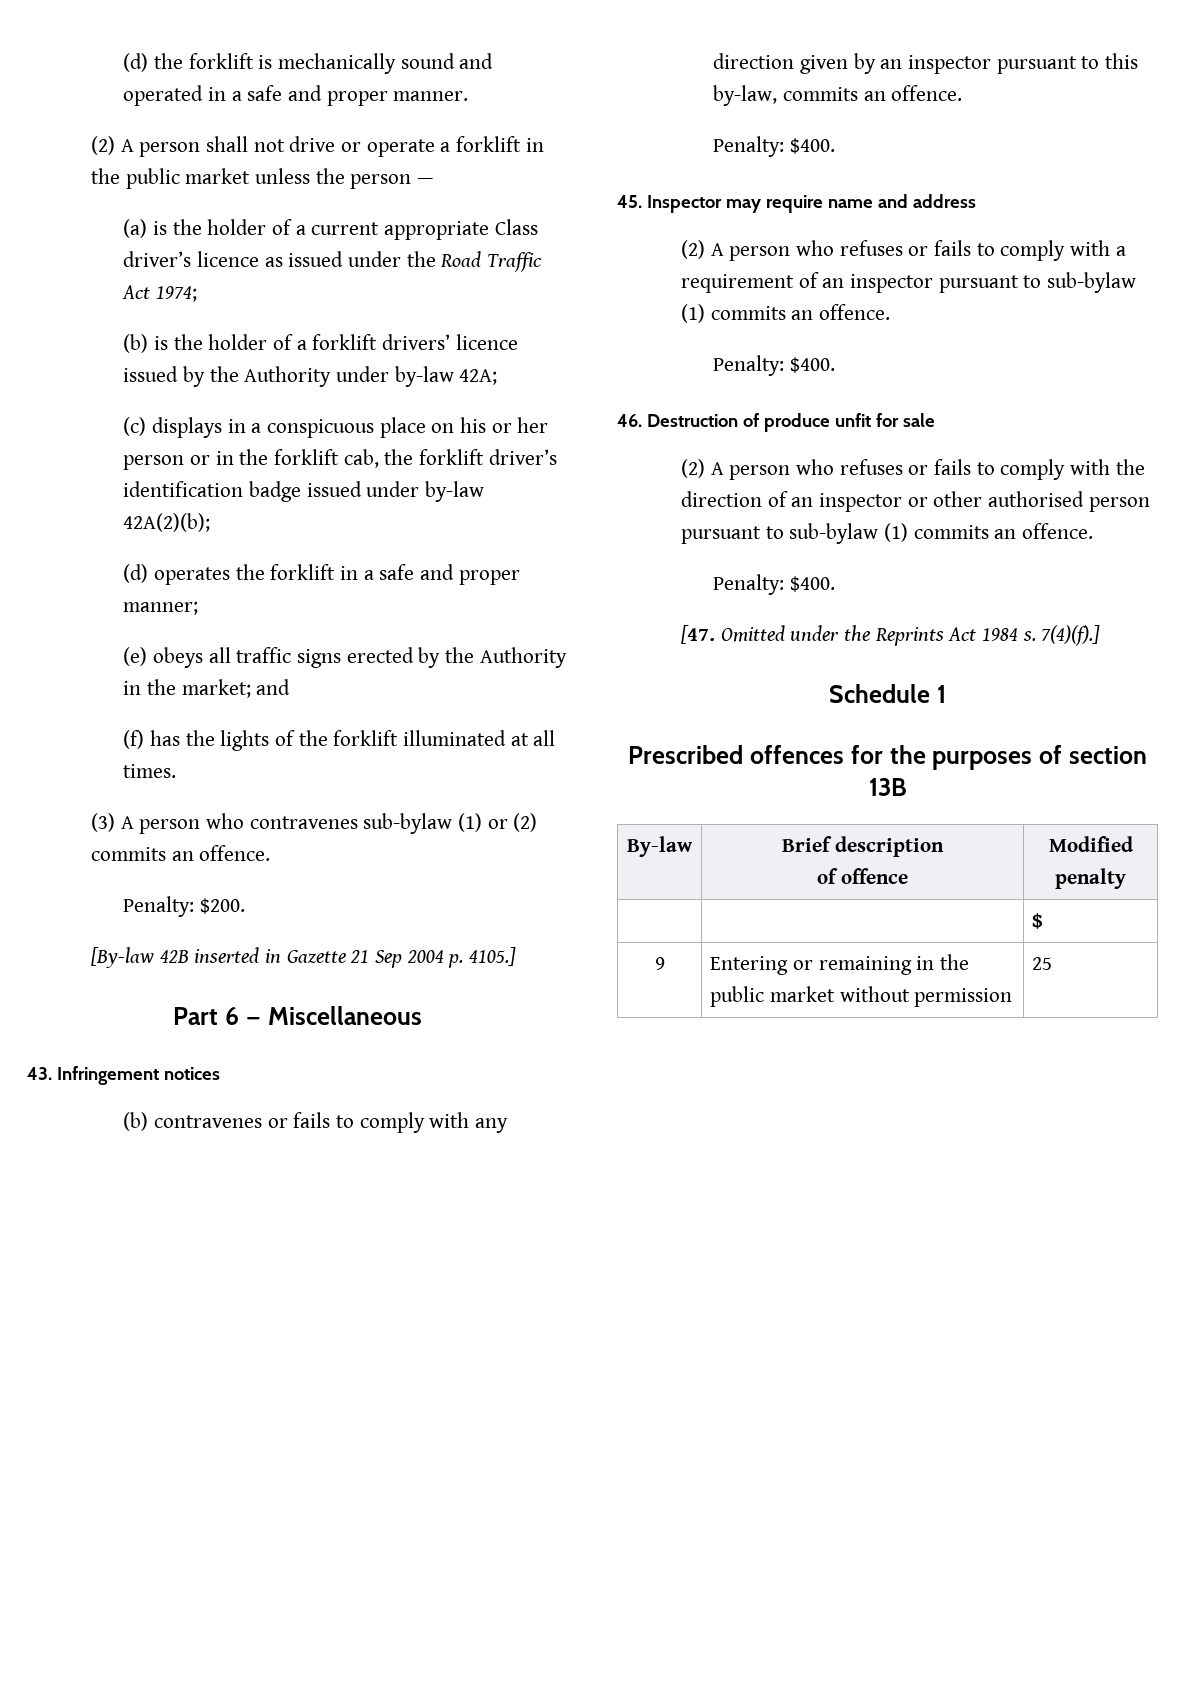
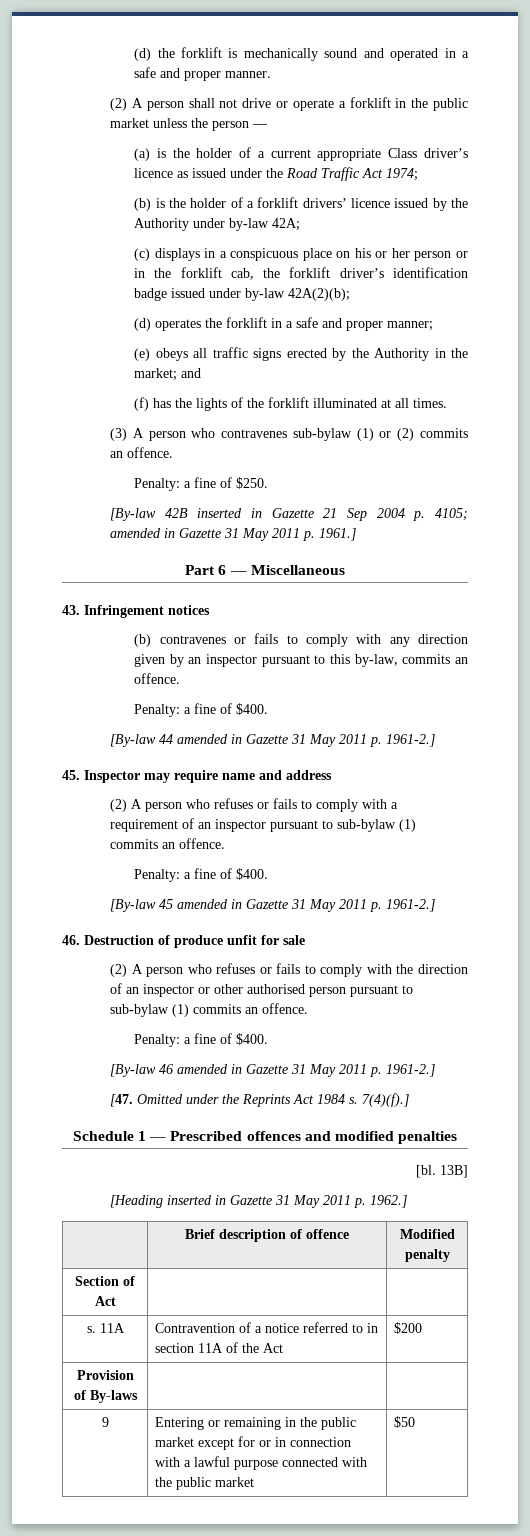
- Penalty: $200.
+ Penalty: a fine of $250.
- [By-law 42B inserted in Gazette 21 Sep 2004 p. 4105.]
+ [By-law 42B inserted in Gazette 21 Sep 2004 p. 4105; amended in Gazette 31 May 2011 p. 1961.]
  (b) contravenes or fails to comply with any direction given by an inspector pursuant to this by-law, commits an offence.
- Penalty: $400.
+ Penalty: a fine of $400.
+ [By-law 44 amended in Gazette 31 May 2011 p. 1961-2.]
  (2) A person who refuses or fails to comply with a requirement of an inspector pursuant to sub-bylaw (1) commits an offence.
- Penalty: $400.
+ Penalty: a fine of $400.
+ [By-law 45 amended in Gazette 31 May 2011 p. 1961-2.]
  (2) A person who refuses or fails to comply with the direction of an inspector or other authorised person pursuant to sub-bylaw (1) commits an offence.
- Penalty: $400.
+ Penalty: a fine of $400.
+ [By-law 46 amended in Gazette 31 May 2011 p. 1961-2.]
- Schedule 1
- Prescribed offences for the purposes of section 13B
- By-law | Brief description
- of offence | Modified penalty
+ Schedule 1 — Prescribed offences and modified penalties
+ [bl. 13B]
+ [Heading inserted in Gazette 31 May 2011 p. 1962.]
+ | Brief description of offence | Modified penalty
- | | $
+ Section of Act | |
+ s. 11A | Contravention of a notice referred to in section 11A of the Act | $200
+ Provision of By-laws | |
- 9 | Entering or remaining in the public market without permission | 25
+ 9 | Entering or remaining in the public market except for or in connection with a lawful purpose connected with the public market | $50

